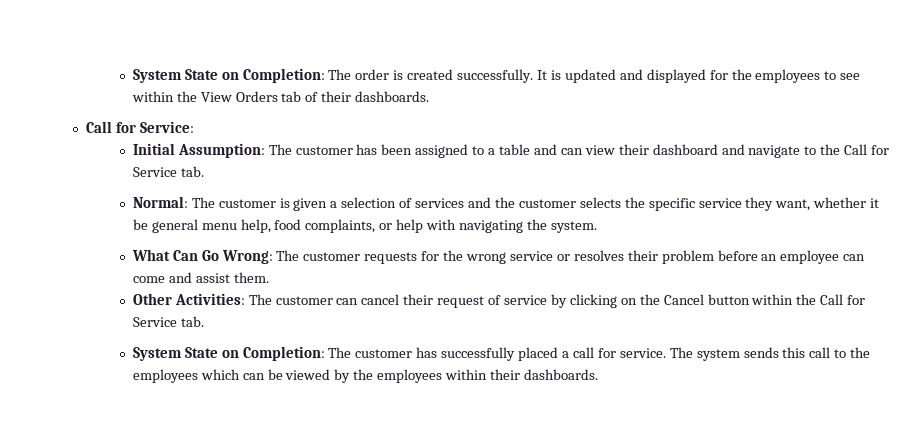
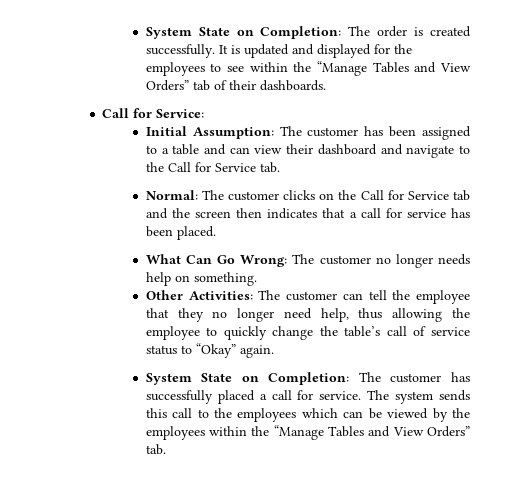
- It is updated and displayed for the employees to see within the View Orders tab of their dashboards.
+ It is updated and displayed for the employees to see within the “Manage Tables and View Orders” tab of their dashboards.
- Normal: The customer is given a selection of services and the customer selects the specific service they want, whether it be general menu help, food complaints, or help with navigating the system.
+ Normal: The customer clicks on the Call for Service tab and the screen then indicates that a call for service has been placed.
- What Can Go Wrong: The customer requests for the wrong service or resolves their problem before an employee can come and assist them.
+ What Can Go Wrong: The customer no longer needs help on something.
- Other Activities: The customer can cancel their request of service by clicking on the Cancel button within the Call for Service tab.
+ Other Activities: The customer can tell the employee that they no longer need help, thus allowing the employee to quickly change the table’s call of service status to “Okay” again.
- The system sends this call to the employees which can be viewed by the employees within their dashboards.
+ The system sends this call to the employees which can be viewed by the employees within the “Manage Tables and View Orders” tab.

